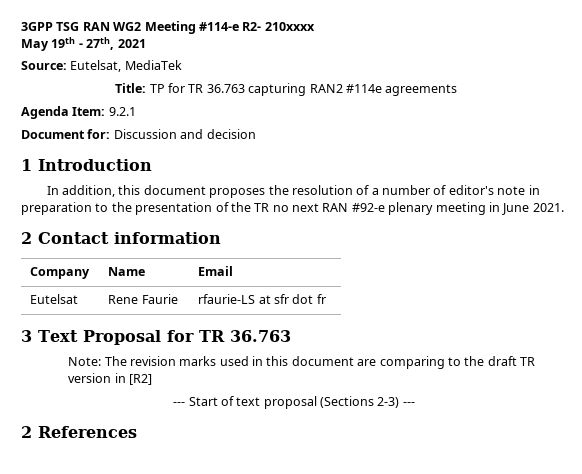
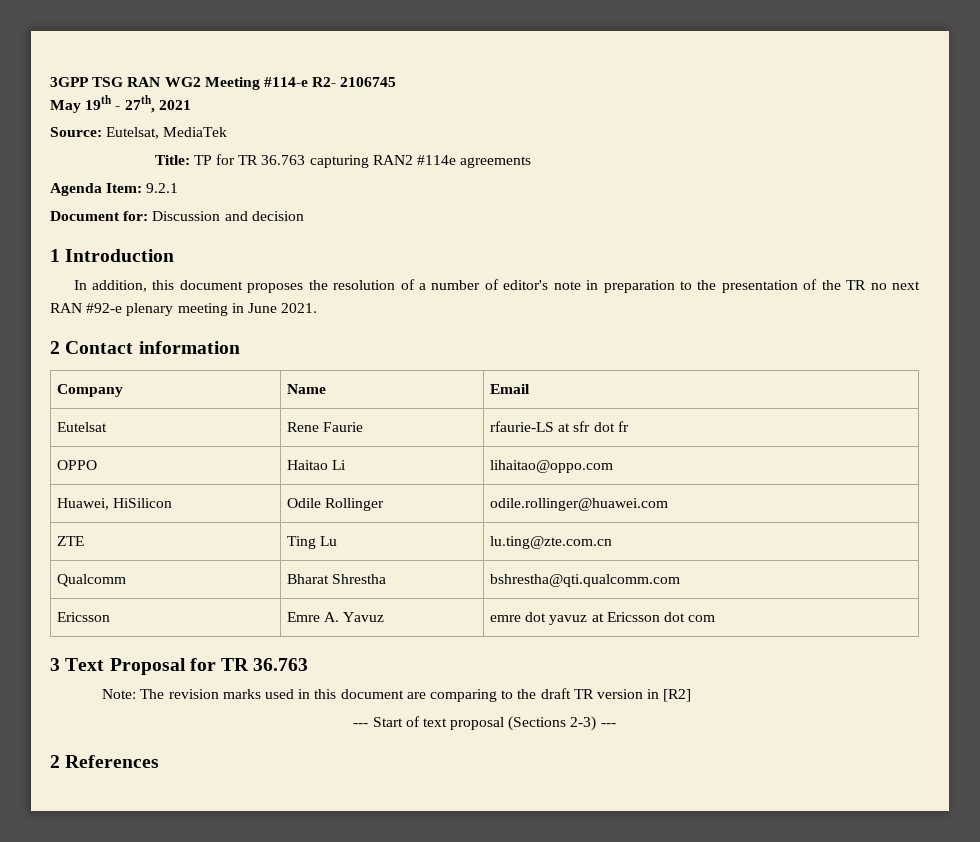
- 3GPP TSG RAN WG2 Meeting #114-e R2- 210xxxx
+ 3GPP TSG RAN WG2 Meeting #114-e R2- 2106745
+ OPPO | Haitao Li | lihaitao@oppo.com
+ Huawei, HiSilicon | Odile Rollinger | odile.rollinger@huawei.com
+ ZTE | Ting Lu | lu.ting@zte.com.cn
+ Qualcomm | Bharat Shrestha | bshrestha@qti.qualcomm.com
+ Ericsson | Emre A. Yavuz | emre dot yavuz at Ericsson dot com

